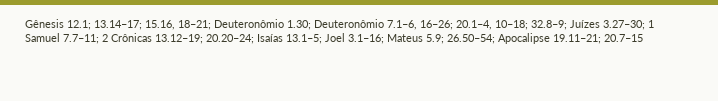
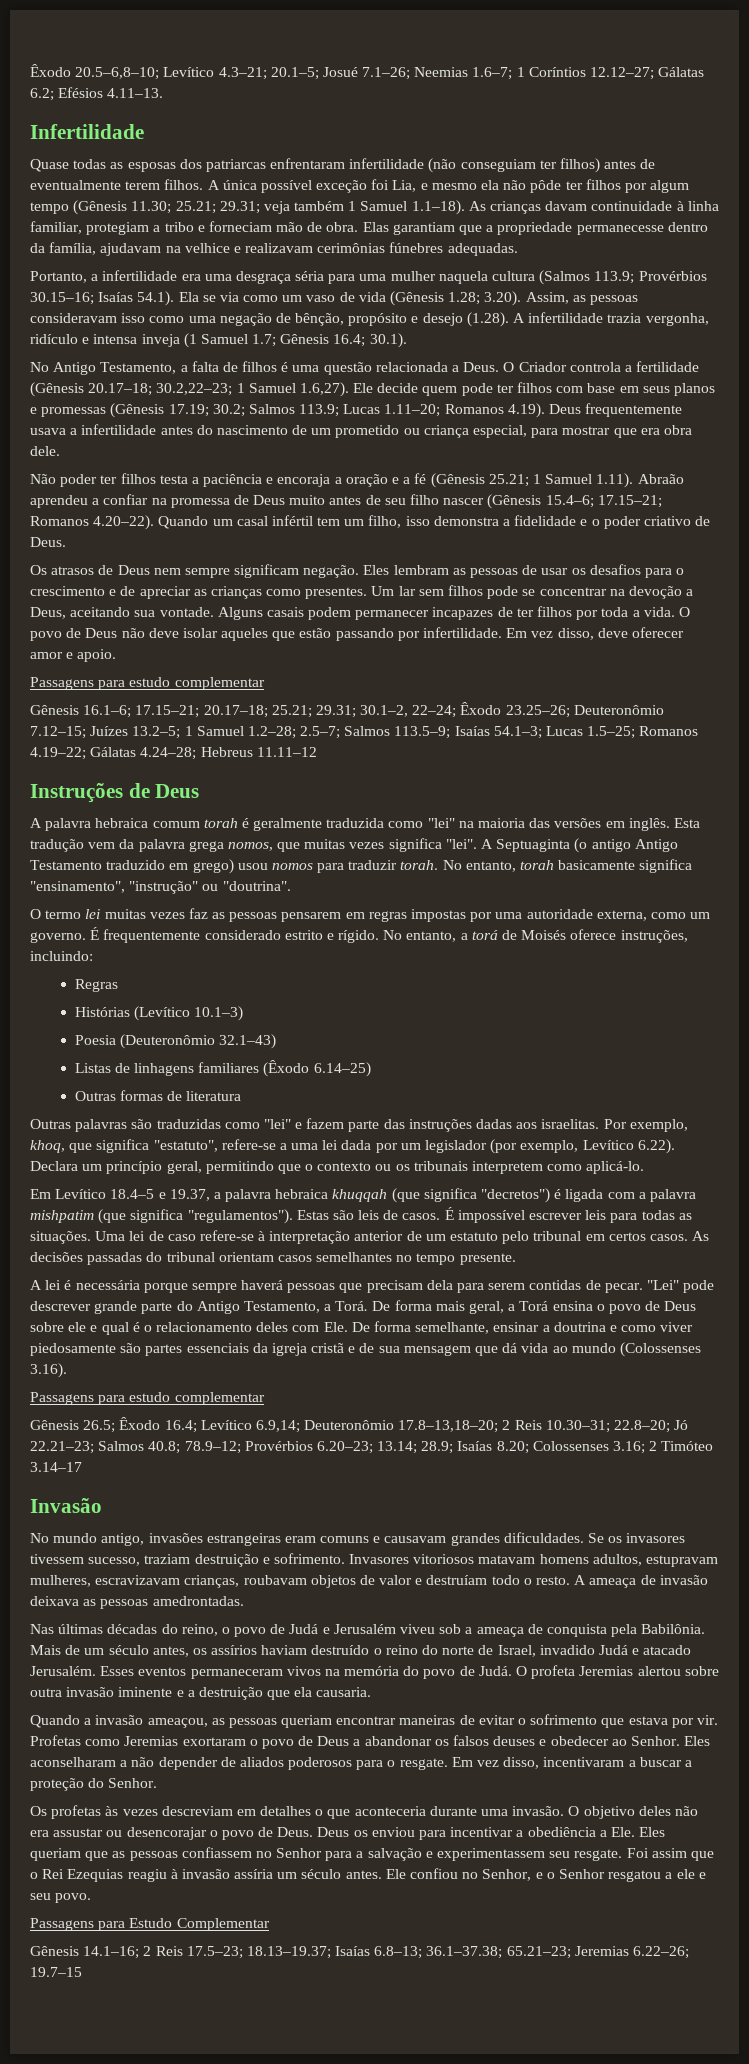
- Gênesis 12.1; 13.14–17; 15.16, 18–21; Deuteronômio 1.30; Deuteronômio 7.1–6, 16–26; 20.1–4, 10–18; 32.8–9; Juízes 3.27–30; 1 Samuel 7.7–11; 2 Crônicas 13.12–19; 20.20–24; Isaías 13.1–5; Joel 3.1–16; Mateus 5.9; 26.50–54; Apocalipse 19.11–21; 20.7–15
+ Êxodo 20.5–6,8–10; Levítico 4.3–21; 20.1–5; Josué 7.1–26; Neemias 1.6–7; 1 Coríntios 12.12–27; Gálatas 6.2; Efésios 4.11–13.
+ Infertilidade
+ Quase todas as esposas dos patriarcas enfrentaram infertilidade (não conseguiam ter filhos) antes de eventualmente terem filhos. A única possível exceção foi Lia, e mesmo ela não pôde ter filhos por algum tempo (Gênesis 11.30; 25.21; 29.31; veja também 1 Samuel 1.1–18). As crianças davam continuidade à linha familiar, protegiam a tribo e forneciam mão de obra. Elas garantiam que a propriedade permanecesse dentro da família, ajudavam na velhice e realizavam cerimônias fúnebres adequadas.
+ Portanto, a infertilidade era uma desgraça séria para uma mulher naquela cultura (Salmos 113.9; Provérbios 30.15–16; Isaías 54.1). Ela se via como um vaso de vida (Gênesis 1.28; 3.20). Assim, as pessoas consideravam isso como uma negação de bênção, propósito e desejo (1.28). A infertilidade trazia vergonha, ridículo e intensa inveja (1 Samuel 1.7; Gênesis 16.4; 30.1).
+ No Antigo Testamento, a falta de filhos é uma questão relacionada a Deus. O Criador controla a fertilidade (Gênesis 20.17–18; 30.2,22–23; 1 Samuel 1.6,27). Ele decide quem pode ter filhos com base em seus planos e promessas (Gênesis 17.19; 30.2; Salmos 113.9; Lucas 1.11–20; Romanos 4.19). Deus frequentemente usava a infertilidade antes do nascimento de um prometido ou criança especial, para mostrar que era obra dele.
+ Não poder ter filhos testa a paciência e encoraja a oração e a fé (Gênesis 25.21; 1 Samuel 1.11). Abraão aprendeu a confiar na promessa de Deus muito antes de seu filho nascer (Gênesis 15.4–6; 17.15–21; Romanos 4.20–22). Quando um casal infértil tem um filho, isso demonstra a fidelidade e o poder criativo de Deus.
+ Os atrasos de Deus nem sempre significam negação. Eles lembram as pessoas de usar os desafios para o crescimento e de apreciar as crianças como presentes. Um lar sem filhos pode se concentrar na devoção a Deus, aceitando sua vontade. Alguns casais podem permanecer incapazes de ter filhos por toda a vida. O povo de Deus não deve isolar aqueles que estão passando por infertilidade. Em vez disso, deve oferecer amor e apoio.
+ Passagens para estudo complementar
+ Gênesis 16.1–6; 17.15–21; 20.17–18; 25.21; 29.31; 30.1–2, 22–24; Êxodo 23.25–26; Deuteronômio 7.12–15; Juízes 13.2–5; 1 Samuel 1.2–28; 2.5–7; Salmos 113.5–9; Isaías 54.1–3; Lucas 1.5–25; Romanos 4.19–22; Gálatas 4.24–28; Hebreus 11.11–12
+ Instruções de Deus
+ A palavra hebraica comum torah é geralmente traduzida como "lei" na maioria das versões em inglês. Esta tradução vem da palavra grega nomos, que muitas vezes significa "lei". A Septuaginta (o antigo Antigo Testamento traduzido em grego) usou nomos para traduzir torah. No entanto, torah basicamente significa "ensinamento", "instrução" ou "doutrina".
+ O termo lei muitas vezes faz as pessoas pensarem em regras impostas por uma autoridade externa, como um governo. É frequentemente considerado estrito e rígido. No entanto, a torá de Moisés oferece instruções, incluindo:
+ Regras
+ Histórias (Levítico 10.1–3)
+ Poesia (Deuteronômio 32.1–43)
+ Listas de linhagens familiares (Êxodo 6.14–25)
+ Outras formas de literatura
+ Outras palavras são traduzidas como "lei" e fazem parte das instruções dadas aos israelitas. Por exemplo, khoq, que significa "estatuto", refere-se a uma lei dada por um legislador (por exemplo, Levítico 6.22). Declara um princípio geral, permitindo que o contexto ou os tribunais interpretem como aplicá-lo.
+ Em Levítico 18.4–5 e 19.37, a palavra hebraica khuqqah (que significa "decretos") é ligada com a palavra mishpatim (que significa "regulamentos"). Estas são leis de casos. É impossível escrever leis para todas as situações. Uma lei de caso refere-se à interpretação anterior de um estatuto pelo tribunal em certos casos. As decisões passadas do tribunal orientam casos semelhantes no tempo presente.
+ A lei é necessária porque sempre haverá pessoas que precisam dela para serem contidas de pecar. "Lei" pode descrever grande parte do Antigo Testamento, a Torá. De forma mais geral, a Torá ensina o povo de Deus sobre ele e qual é o relacionamento deles com Ele. De forma semelhante, ensinar a doutrina e como viver piedosamente são partes essenciais da igreja cristã e de sua mensagem que dá vida ao mundo (Colossenses 3.16).
+ Passagens para estudo complementar
+ Gênesis 26.5; Êxodo 16.4; Levítico 6.9,14; Deuteronômio 17.8–13,18–20; 2 Reis 10.30–31; 22.8–20; Jó 22.21–23; Salmos 40.8; 78.9–12; Provérbios 6.20–23; 13.14; 28.9; Isaías 8.20; Colossenses 3.16; 2 Timóteo 3.14–17
+ Invasão
+ No mundo antigo, invasões estrangeiras eram comuns e causavam grandes dificuldades. Se os invasores tivessem sucesso, traziam destruição e sofrimento. Invasores vitoriosos matavam homens adultos, estupravam mulheres, escravizavam crianças, roubavam objetos de valor e destruíam todo o resto. A ameaça de invasão deixava as pessoas amedrontadas.
+ Nas últimas décadas do reino, o povo de Judá e Jerusalém viveu sob a ameaça de conquista pela Babilônia. Mais de um século antes, os assírios haviam destruído o reino do norte de Israel, invadido Judá e atacado Jerusalém. Esses eventos permaneceram vivos na memória do povo de Judá. O profeta Jeremias alertou sobre outra invasão iminente e a destruição que ela causaria.
+ Quando a invasão ameaçou, as pessoas queriam encontrar maneiras de evitar o sofrimento que estava por vir. Profetas como Jeremias exortaram o povo de Deus a abandonar os falsos deuses e obedecer ao Senhor. Eles aconselharam a não depender de aliados poderosos para o resgate. Em vez disso, incentivaram a buscar a proteção do Senhor.
+ Os profetas às vezes descreviam em detalhes o que aconteceria durante uma invasão. O objetivo deles não era assustar ou desencorajar o povo de Deus. Deus os enviou para incentivar a obediência a Ele. Eles queriam que as pessoas confiassem no Senhor para a salvação e experimentassem seu resgate. Foi assim que o Rei Ezequias reagiu à invasão assíria um século antes. Ele confiou no Senhor, e o Senhor resgatou a ele e seu povo.
+ Passagens para Estudo Complementar
+ Gênesis 14.1–16; 2 Reis 17.5–23; 18.13–19.37; Isaías 6.8–13; 36.1–37.38; 65.21–23; Jeremias 6.22–26; 19.7–15

